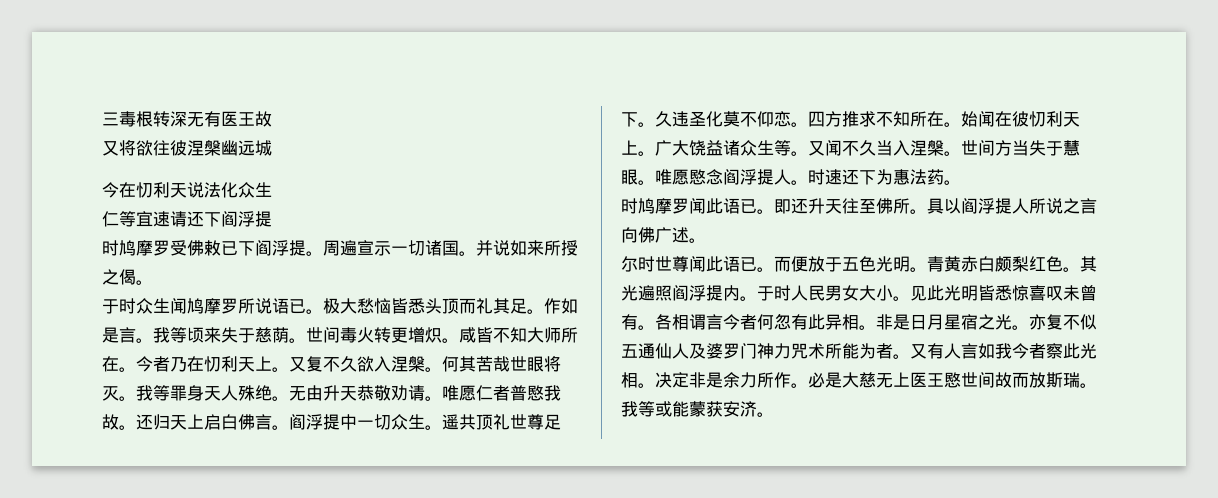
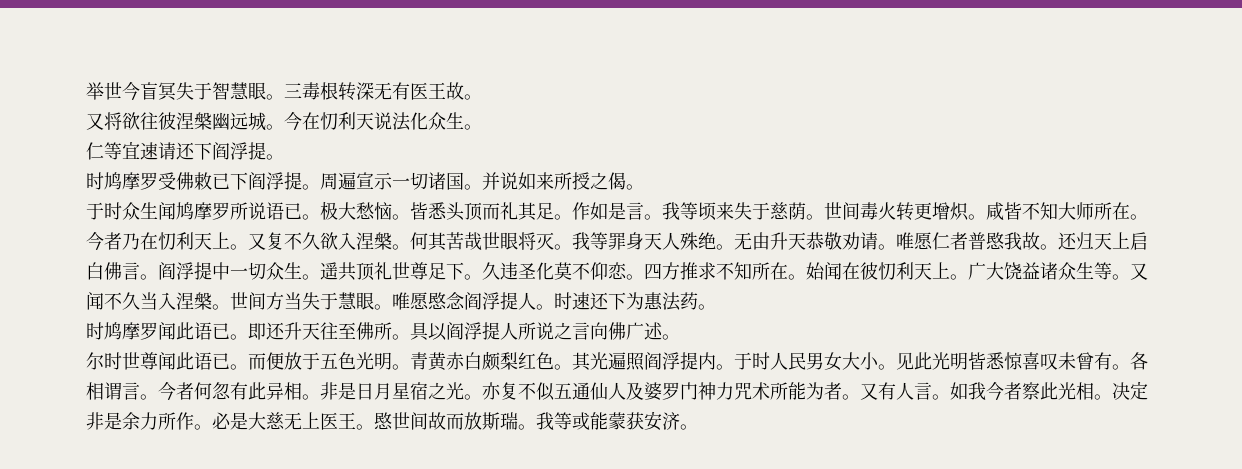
+ 举世今盲冥失于智慧眼。
- 三毒根转深无有医王故
+ 三毒根转深无有医王故。
- 又将欲往彼涅槃幽远城
- 今在忉利天说法化众生
+ 又将欲往彼涅槃幽远城。今在忉利天说法化众生。
- 仁等宜速请还下阎浮提
+ 仁等宜速请还下阎浮提。
- 极大愁恼皆悉头顶而礼其足。
+ 极大愁恼。皆悉头顶而礼其足。
- 各相谓言今者何忽有此异相。
+ 各相谓言。今者何忽有此异相。
- 又有人言如我今者察此光相。
+ 又有人言。如我今者察此光相。
- 必是大慈无上医王愍世间故而放斯瑞。
+ 必是大慈无上医王。愍世间故而放斯瑞。

